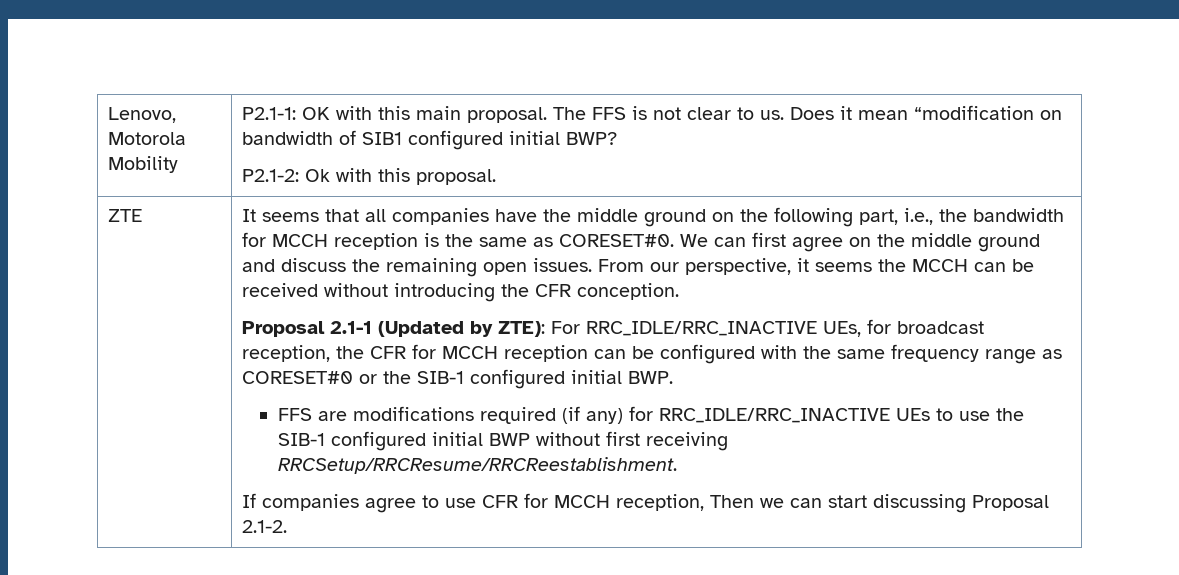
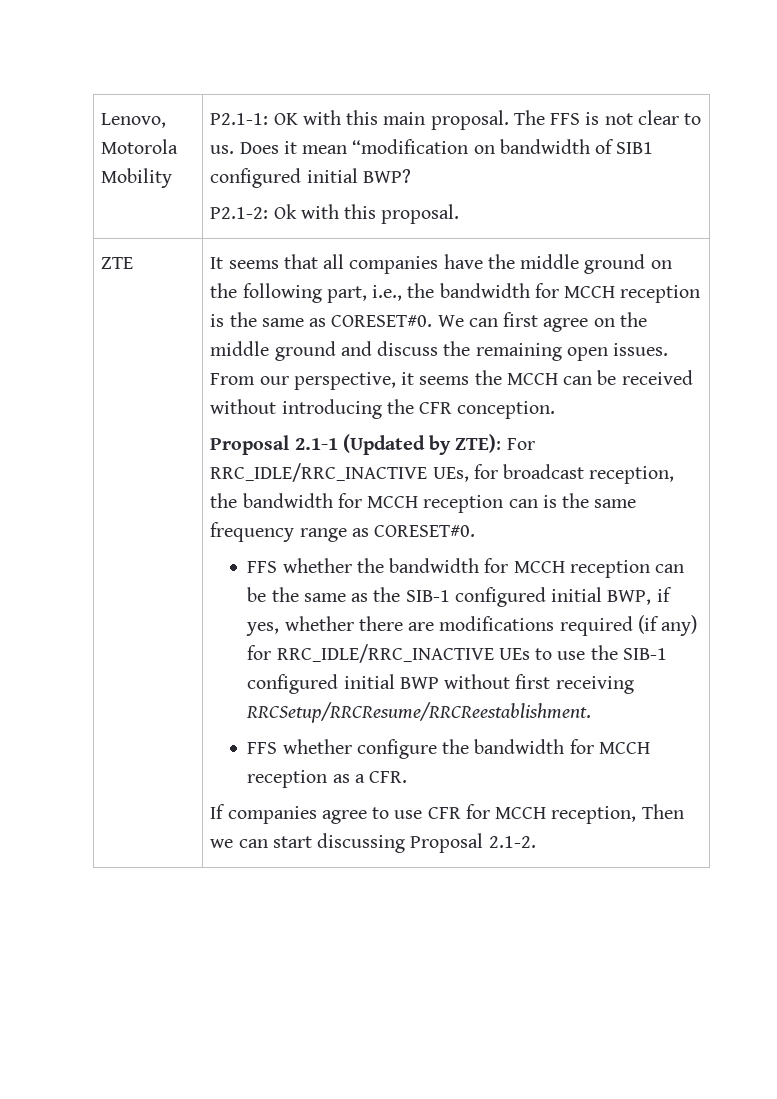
- Proposal 2.1-1 (Updated by ZTE): For RRC_IDLE/RRC_INACTIVE UEs, for broadcast reception, the CFR for MCCH reception can be configured with the same frequency range as CORESET#0 or the SIB-1 configured initial BWP.
- FFS are modifications required (if any) for RRC_IDLE/RRC_INACTIVE UEs to use the SIB-1 configured initial BWP without first receiving RRCSetup/RRCResume/RRCReestablishment.
+ Proposal 2.1-1 (Updated by ZTE): For RRC_IDLE/RRC_INACTIVE UEs, for broadcast reception, the bandwidth for MCCH reception can is the same frequency range as CORESET#0.
+ FFS whether the bandwidth for MCCH reception can be the same as the SIB-1 configured initial BWP, if yes, whether there are modifications required (if any) for RRC_IDLE/RRC_INACTIVE UEs to use the SIB-1 configured initial BWP without first receiving RRCSetup/RRCResume/RRCReestablishment.
+ FFS whether configure the bandwidth for MCCH reception as a CFR.

